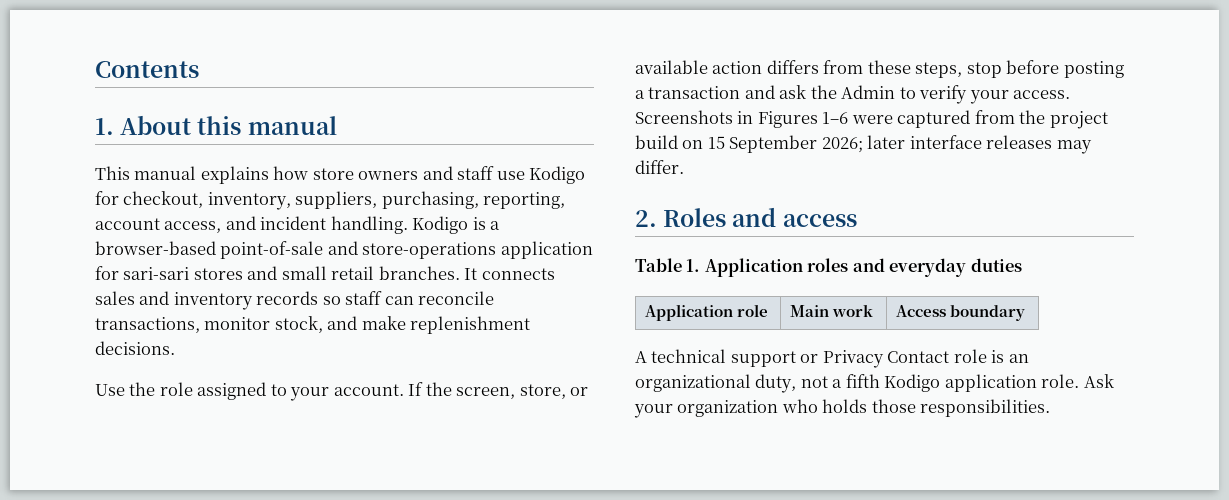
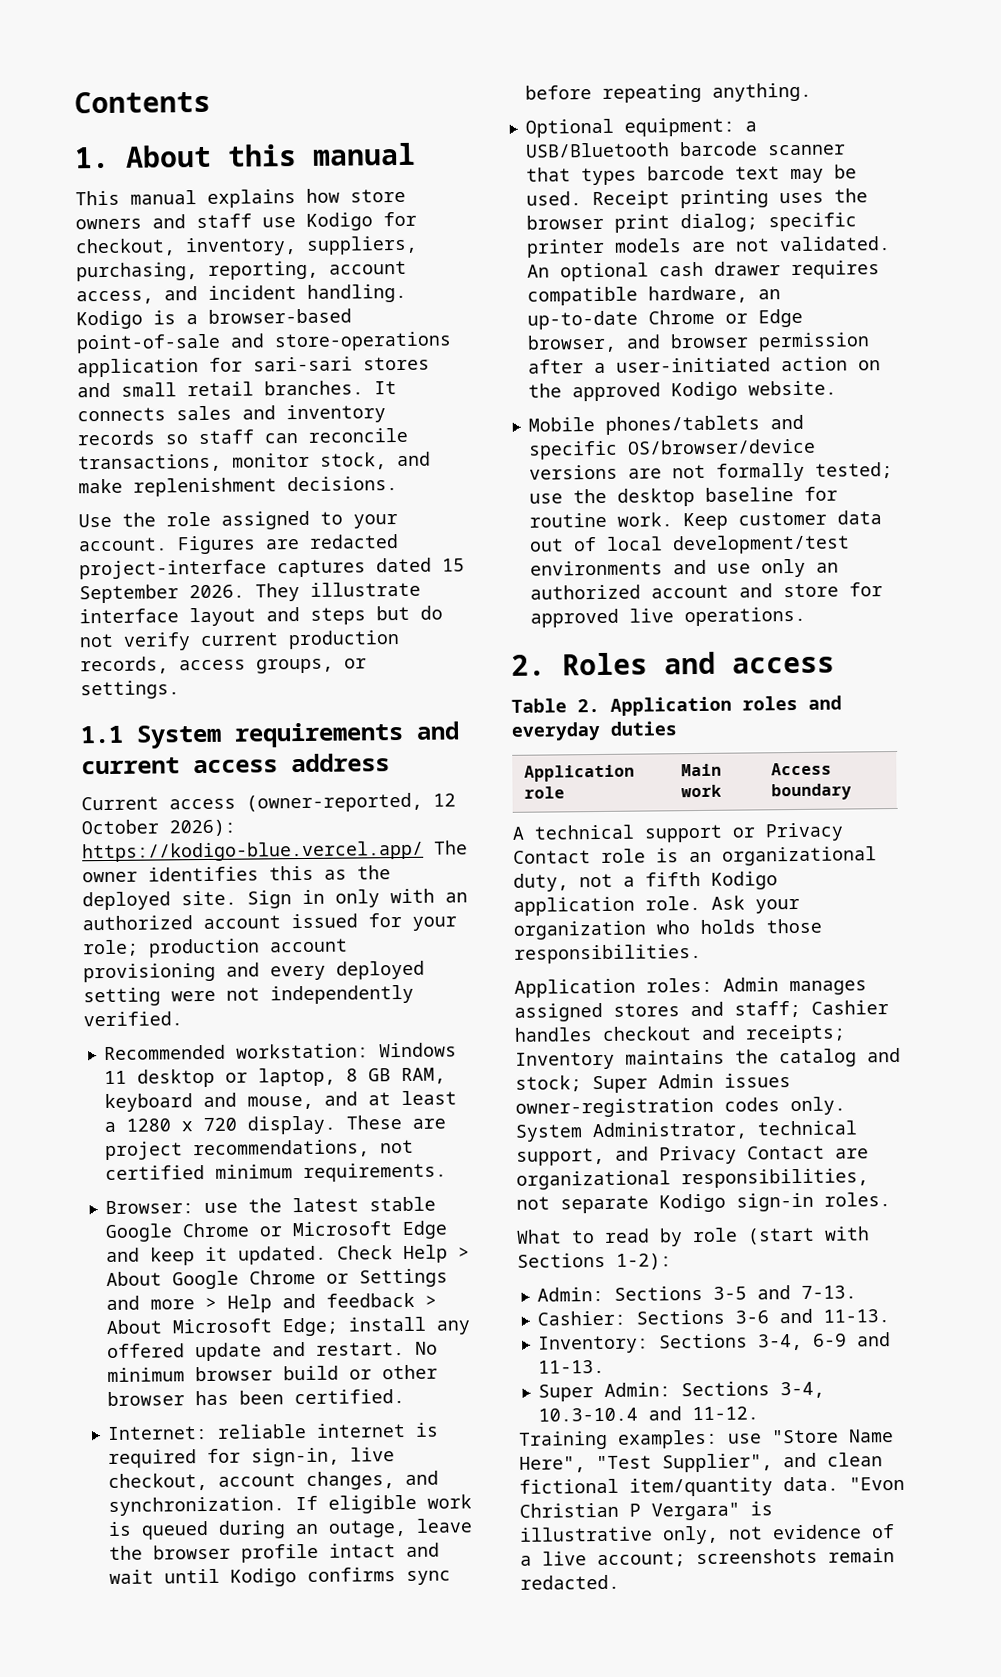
- If the screen, store, or available action differs from these steps, stop before posting a transaction and ask the Admin to verify your access. Screenshots in Figures 1–6 were captured from the project build on 15 September 2026; later interface releases may differ.
+ Figures are redacted project-interface captures dated 15 September 2026. They illustrate interface layout and steps but do not verify current production records, access groups, or settings.
+ 1.1 System requirements and current access address
+ Current access (owner-reported, 12 October 2026): https://kodigo-blue.vercel.app/ The owner identifies this as the deployed site. Sign in only with an authorized account issued for your role; production account provisioning and every deployed setting were not independently verified.
+ Recommended workstation: Windows 11 desktop or laptop, 8 GB RAM, keyboard and mouse, and at least a 1280 x 720 display. These are project recommendations, not certified minimum requirements.
+ Browser: use the latest stable Google Chrome or Microsoft Edge and keep it updated. Check Help > About Google Chrome or Settings and more > Help and feedback > About Microsoft Edge; install any offered update and restart. No minimum browser build or other browser has been certified.
+ Internet: reliable internet is required for sign-in, live checkout, account changes, and synchronization. If eligible work is queued during an outage, leave the browser profile intact and wait until Kodigo confirms sync before repeating anything.
+ Optional equipment: a USB/Bluetooth barcode scanner that types barcode text may be used. Receipt printing uses the browser print dialog; specific printer models are not validated. An optional cash drawer requires compatible hardware, an up-to-date Chrome or Edge browser, and browser permission after a user-initiated action on the approved Kodigo website.
+ Mobile phones/tablets and specific OS/browser/device versions are not formally tested; use the desktop baseline for routine work. Keep customer data out of local development/test environments and use only an authorized account and store for approved live operations.
- Table 1. Application roles and everyday duties
+ Table 2. Application roles and everyday duties
+ Application roles: Admin manages assigned stores and staff; Cashier handles checkout and receipts; Inventory maintains the catalog and stock; Super Admin issues owner-registration codes only. System Administrator, technical support, and Privacy Contact are organizational responsibilities, not separate Kodigo sign-in roles.
+ What to read by role (start with Sections 1-2):
+ Admin: Sections 3-5 and 7-13.
+ Cashier: Sections 3-6 and 11-13.
+ Inventory: Sections 3-4, 6-9 and 11-13.
+ Super Admin: Sections 3-4, 10.3-10.4 and 11-12.
+ Training examples: use "Store Name Here", "Test Supplier", and clean fictional item/quantity data. "Evon Christian P Vergara" is illustrative only, not evidence of a live account; screenshots remain redacted.

